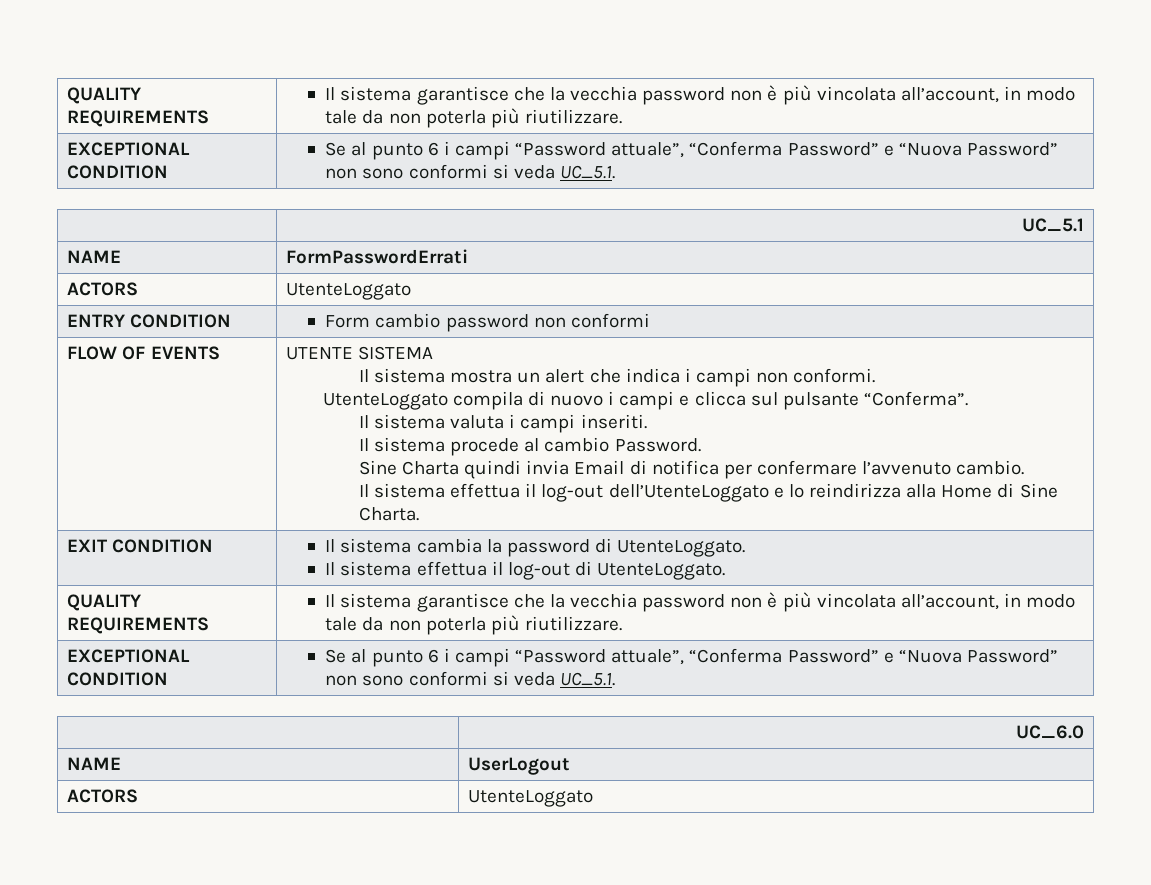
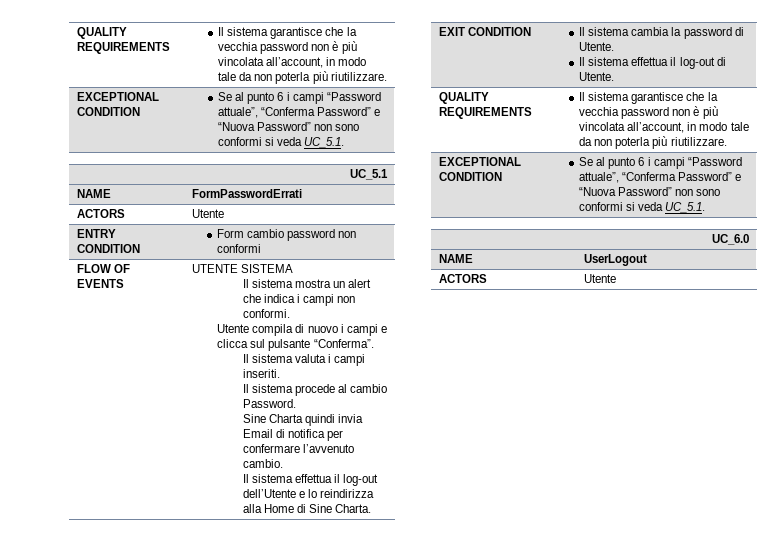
  NAME | FormPasswordErrati
- ACTORS | UtenteLoggato
+ ACTORS | Utente
- UtenteLoggato compila di nuovo i campi e clicca sul pulsante “Conferma”.
+ Utente compila di nuovo i campi e clicca sul pulsante “Conferma”.
- Il sistema effettua il log-out dell’UtenteLoggato e lo reindirizza alla Home di Sine Charta.
+ Il sistema effettua il log-out dell’Utente e lo reindirizza alla Home di Sine Charta.
- EXIT CONDITION | Il sistema cambia la password di UtenteLoggato.
- Il sistema effettua il log-out di UtenteLoggato.
+ EXIT CONDITION | Il sistema cambia la password di Utente.
+ Il sistema effettua il log-out di Utente.
  NAME | UserLogout
- ACTORS | UtenteLoggato
+ ACTORS | Utente

